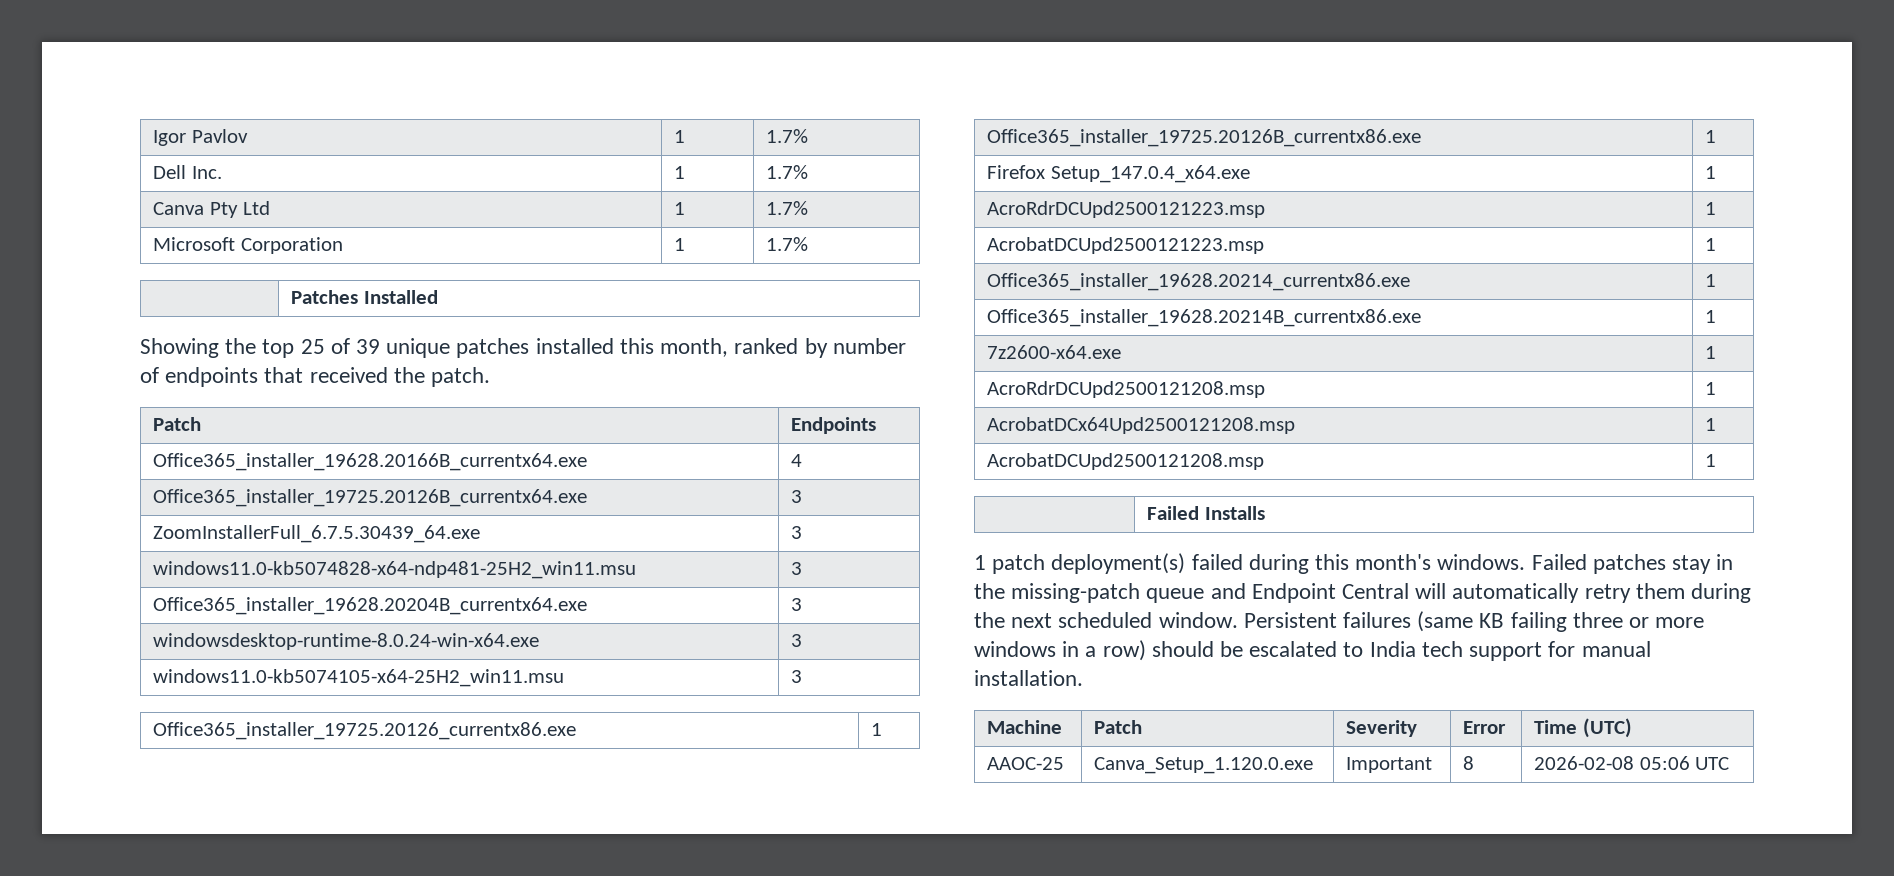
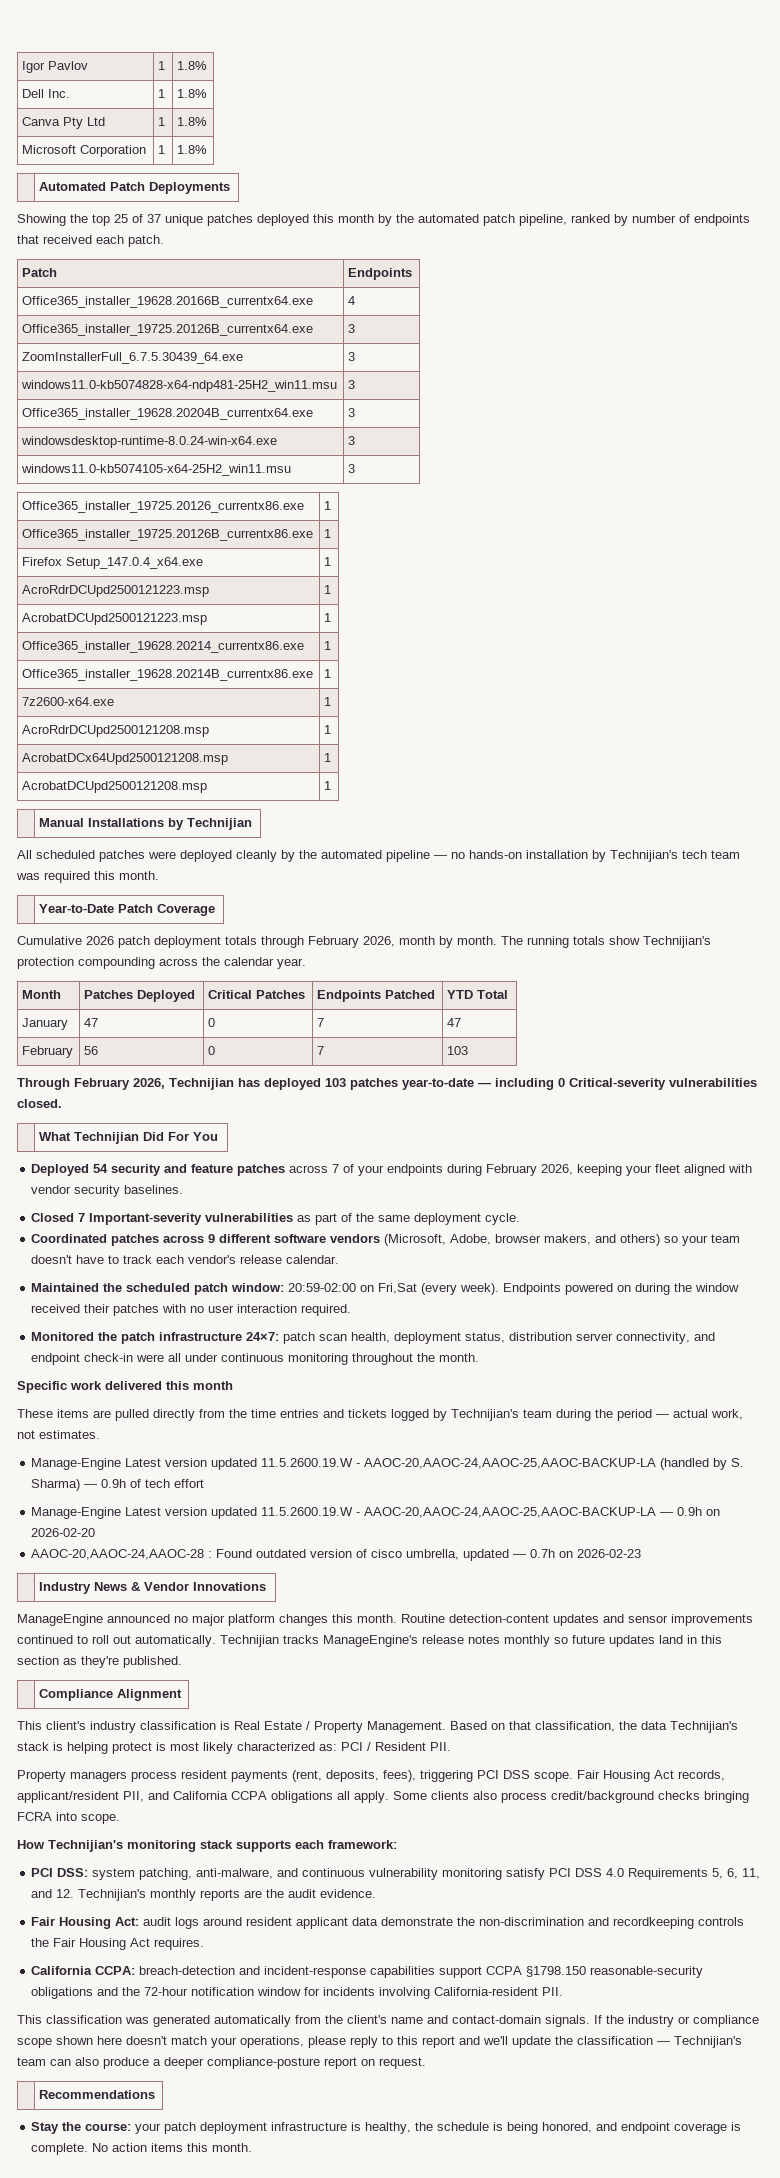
- Igor Pavlov | 1 | 1.7%
+ Igor Pavlov | 1 | 1.8%
- Dell Inc. | 1 | 1.7%
+ Dell Inc. | 1 | 1.8%
- Canva Pty Ltd | 1 | 1.7%
+ Canva Pty Ltd | 1 | 1.8%
- Microsoft Corporation | 1 | 1.7%
- | Patches Installed
+ Microsoft Corporation | 1 | 1.8%
+ | Automated Patch Deployments
- Showing the top 25 of 39 unique patches installed this month, ranked by number of endpoints that received the patch.
+ Showing the top 25 of 37 unique patches deployed this month by the automated patch pipeline, ranked by number of endpoints that received each patch.
- | Failed Installs
- 1 patch deployment(s) failed during this month's windows. Failed patches stay in the missing-patch queue and Endpoint Central will automatically retry them during the next scheduled window. Persistent failures (same KB failing three or more windows in a row) should be escalated to India tech support for manual installation.
- Machine | Patch | Severity | Error | Time (UTC)
- AAOC-25 | Canva_Setup_1.120.0.exe | Important | 8 | 2026-02-08 05:06 UTC
+ | Manual Installations by Technijian
+ All scheduled patches were deployed cleanly by the automated pipeline — no hands-on installation by Technijian's tech team was required this month.
+ | Year-to-Date Patch Coverage
+ Cumulative 2026 patch deployment totals through February 2026, month by month. The running totals show Technijian's protection compounding across the calendar year.
+ Month | Patches Deployed | Critical Patches | Endpoints Patched | YTD Total
+ January | 47 | 0 | 7 | 47
+ February | 56 | 0 | 7 | 103
+ Through February 2026, Technijian has deployed 103 patches year-to-date — including 0 Critical-severity vulnerabilities closed.
+ | What Technijian Did For You
+ Deployed 54 security and feature patches across 7 of your endpoints during February 2026, keeping your fleet aligned with vendor security baselines.
+ Closed 7 Important-severity vulnerabilities as part of the same deployment cycle.
+ Coordinated patches across 9 different software vendors (Microsoft, Adobe, browser makers, and others) so your team doesn't have to track each vendor's release calendar.
+ Maintained the scheduled patch window: 20:59-02:00 on Fri,Sat (every week). Endpoints powered on during the window received their patches with no user interaction required.
+ Monitored the patch infrastructure 24×7: patch scan health, deployment status, distribution server connectivity, and endpoint check-in were all under continuous monitoring throughout the month.
+ Specific work delivered this month
+ These items are pulled directly from the time entries and tickets logged by Technijian's team during the period — actual work, not estimates.
+ Manage-Engine Latest version updated 11.5.2600.19.W - AAOC-20,AAOC-24,AAOC-25,AAOC-BACKUP-LA (handled by S. Sharma) — 0.9h of tech effort
+ Manage-Engine Latest version updated 11.5.2600.19.W - AAOC-20,AAOC-24,AAOC-25,AAOC-BACKUP-LA — 0.9h on 2026-02-20
+ AAOC-20,AAOC-24,AAOC-28 : Found outdated version of cisco umbrella, updated — 0.7h on 2026-02-23
+ | Industry News & Vendor Innovations
+ ManageEngine announced no major platform changes this month. Routine detection-content updates and sensor improvements continued to roll out automatically. Technijian tracks ManageEngine's release notes monthly so future updates land in this section as they're published.
+ | Compliance Alignment
+ This client's industry classification is Real Estate / Property Management. Based on that classification, the data Technijian's stack is helping protect is most likely characterized as: PCI / Resident PII.
+ Property managers process resident payments (rent, deposits, fees), triggering PCI DSS scope. Fair Housing Act records, applicant/resident PII, and California CCPA obligations all apply. Some clients also process credit/background checks bringing FCRA into scope.
+ How Technijian's monitoring stack supports each framework:
+ PCI DSS: system patching, anti-malware, and continuous vulnerability monitoring satisfy PCI DSS 4.0 Requirements 5, 6, 11, and 12. Technijian's monthly reports are the audit evidence.
+ Fair Housing Act: audit logs around resident applicant data demonstrate the non-discrimination and recordkeeping controls the Fair Housing Act requires.
+ California CCPA: breach-detection and incident-response capabilities support CCPA §1798.150 reasonable-security obligations and the 72-hour notification window for incidents involving California-resident PII.
+ This classification was generated automatically from the client's name and contact-domain signals. If the industry or compliance scope shown here doesn't match your operations, please reply to this report and we'll update the classification — Technijian's team can also produce a deeper compliance-posture report on request.
+ | Recommendations
+ Stay the course: your patch deployment infrastructure is healthy, the schedule is being honored, and endpoint coverage is complete. No action items this month.

